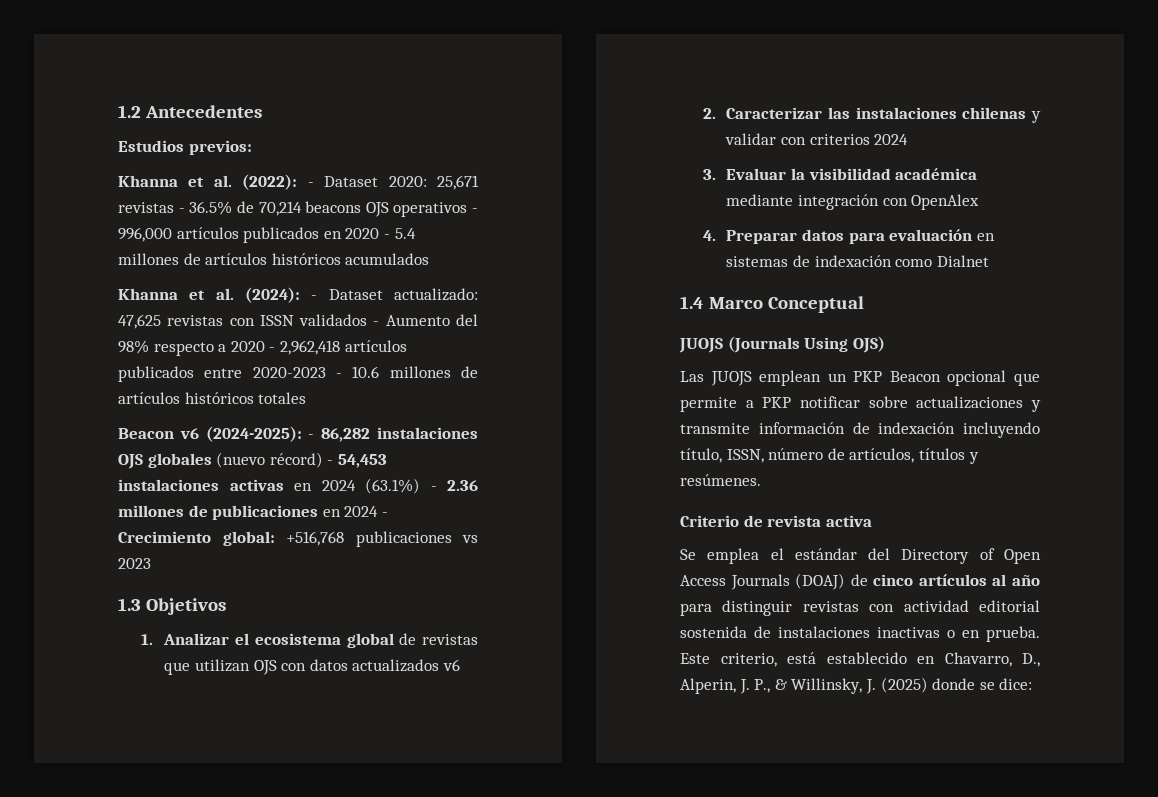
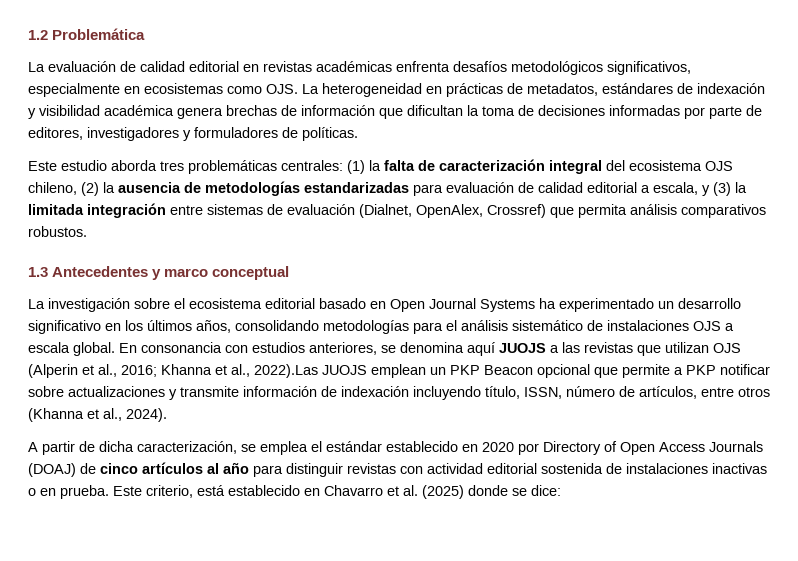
- 1.2 Antecedentes
- Estudios previos:
- Khanna et al. (2022): - Dataset 2020: 25,671 revistas - 36.5% de 70,214 beacons OJS operativos - 996,000 artículos publicados en 2020 - 5.4 millones de artículos históricos acumulados
- Khanna et al. (2024): - Dataset actualizado: 47,625 revistas con ISSN validados - Aumento del 98% respecto a 2020 - 2,962,418 artículos publicados entre 2020-2023 - 10.6 millones de artículos históricos totales
- Beacon v6 (2024-2025): - 86,282 instalaciones OJS globales (nuevo récord) - 54,453 instalaciones activas en 2024 (63.1%) - 2.36 millones de publicaciones en 2024 - Crecimiento global: +516,768 publicaciones vs 2023
- 1.3 Objetivos
- 1. Analizar el ecosistema global de revistas que utilizan OJS con datos actualizados v6
- 2. Caracterizar las instalaciones chilenas y validar con criterios 2024
- 3. Evaluar la visibilidad académica mediante integración con OpenAlex
- 4. Preparar datos para evaluación en sistemas de indexación como Dialnet
- 1.4 Marco Conceptual
- JUOJS (Journals Using OJS)
- Las JUOJS emplean un PKP Beacon opcional que permite a PKP notificar sobre actualizaciones y transmite información de indexación incluyendo título, ISSN, número de artículos, títulos y resúmenes.
- Criterio de revista activa
- Se emplea el estándar del Directory of Open Access Journals (DOAJ) de cinco artículos al año para distinguir revistas con actividad editorial sostenida de instalaciones inactivas o en prueba.
+ 1.2 Problemática
+ La evaluación de calidad editorial en revistas académicas enfrenta desafíos metodológicos significativos, especialmente en ecosistemas como OJS. La heterogeneidad en prácticas de metadatos, estándares de indexación y visibilidad académica genera brechas de información que dificultan la toma de decisiones informadas por parte de editores, investigadores y formuladores de políticas.
+ Este estudio aborda tres problemáticas centrales: (1) la falta de caracterización integral del ecosistema OJS chileno, (2) la ausencia de metodologías estandarizadas para evaluación de calidad editorial a escala, y (3) la limitada integración entre sistemas de evaluación (Dialnet, OpenAlex, Crossref) que permita análisis comparativos robustos.
+ 1.3 Antecedentes y marco conceptual
+ La investigación sobre el ecosistema editorial basado en Open Journal Systems ha experimentado un desarrollo significativo en los últimos años, consolidando metodologías para el análisis sistemático de instalaciones OJS a escala global. En consonancia con estudios anteriores, se denomina aquí JUOJS a las revistas que utilizan OJS (Alperin et al., 2016; Khanna et al., 2022).Las JUOJS emplean un PKP Beacon opcional que permite a PKP notificar sobre actualizaciones y transmite información de indexación incluyendo título, ISSN, número de artículos, entre otros (Khanna et al., 2024).
+ A partir de dicha caracterización, se emplea el estándar establecido en 2020 por Directory of Open Access Journals (DOAJ) de cinco artículos al año para distinguir revistas con actividad editorial sostenida de instalaciones inactivas o en prueba.
- Este criterio, está establecido en Chavarro, D., Alperin, J. P., & Willinsky, J. (2025) donde se dice:
+ Este criterio, está establecido en Chavarro et al. (2025) donde se dice:

